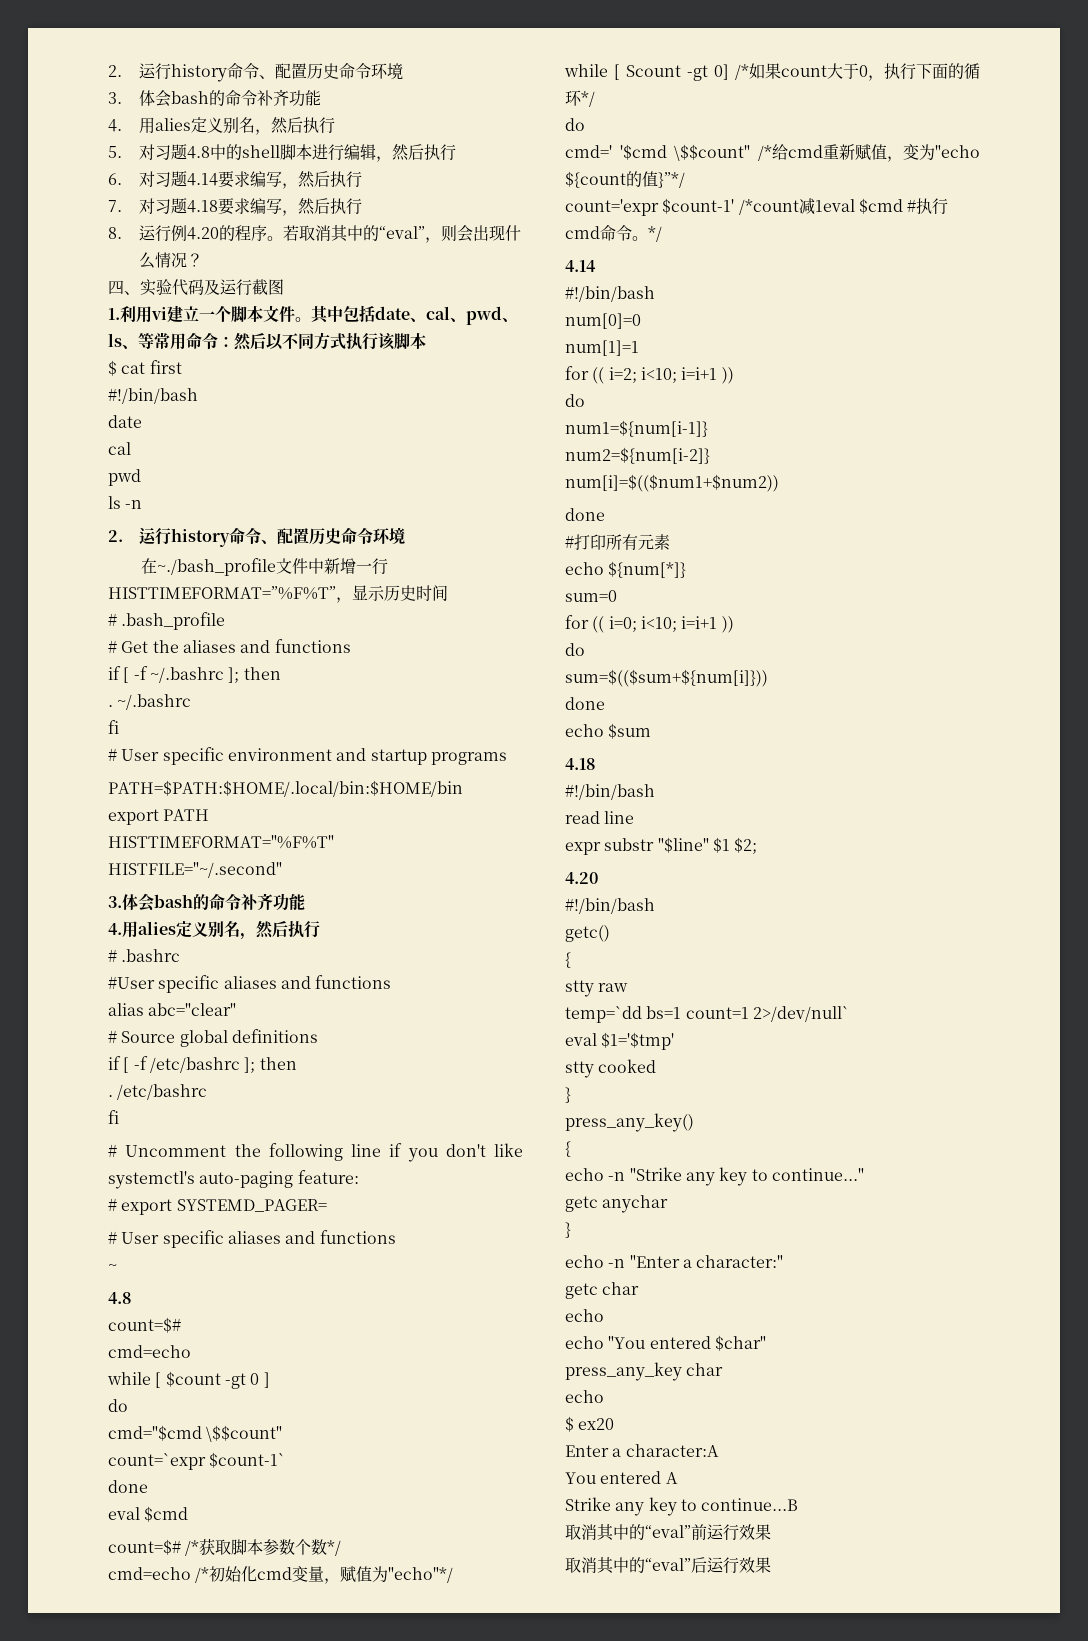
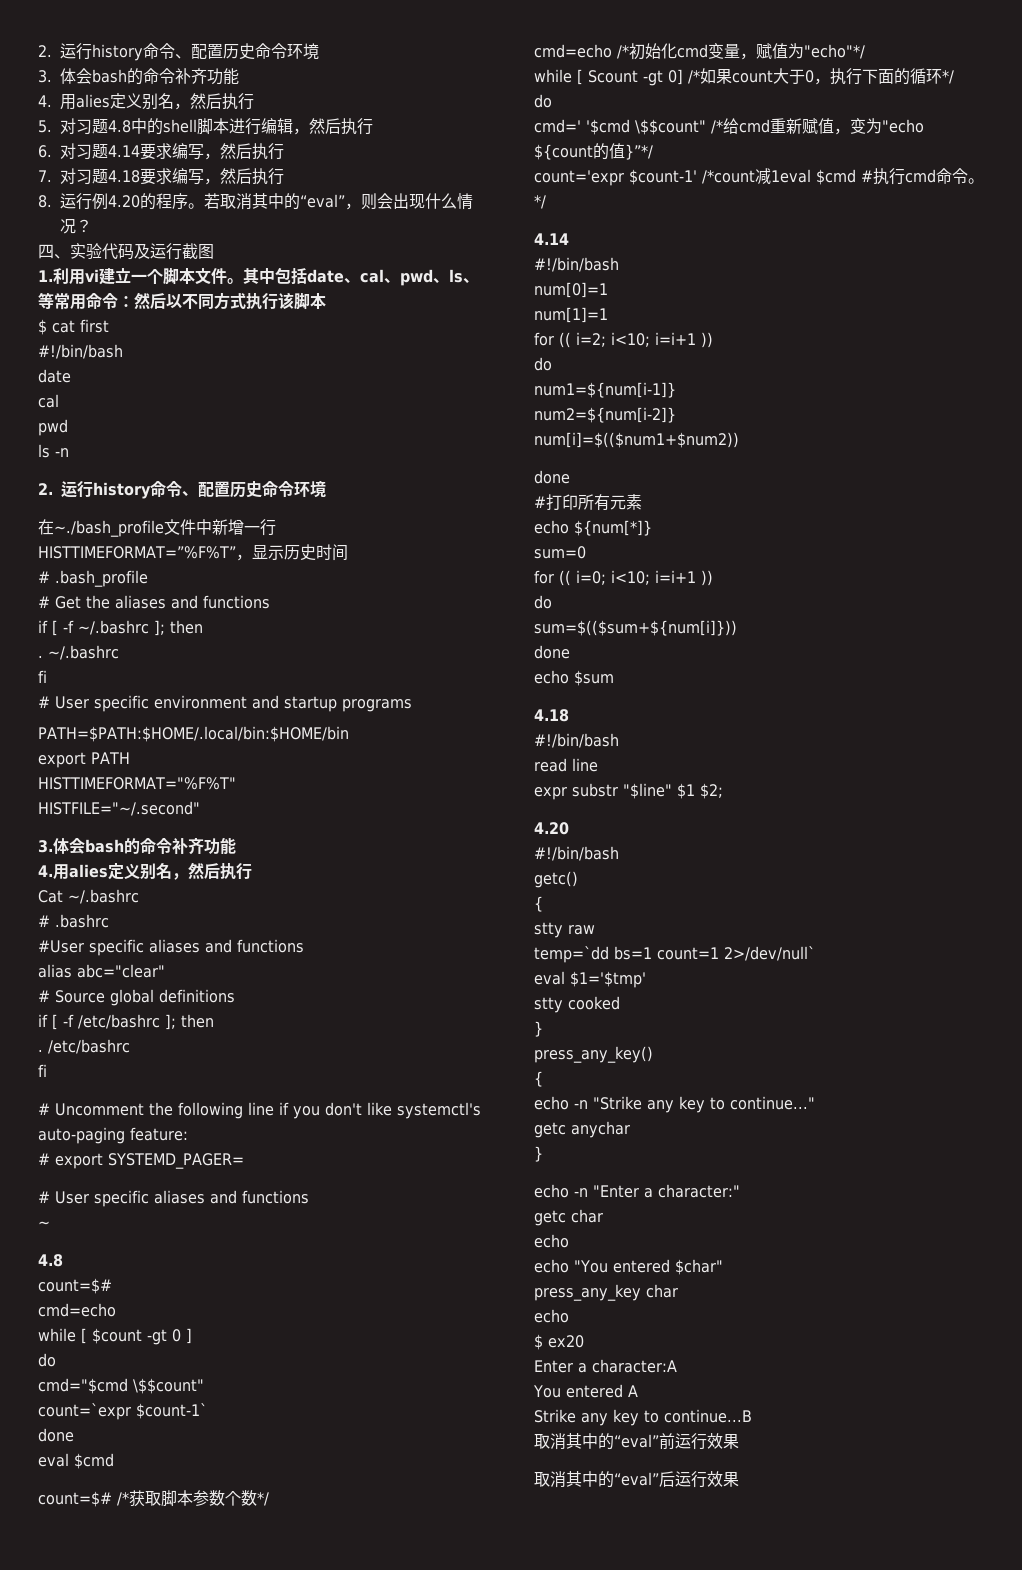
+ Cat ~/.bashrc
- num[0]=0
+ num[0]=1

